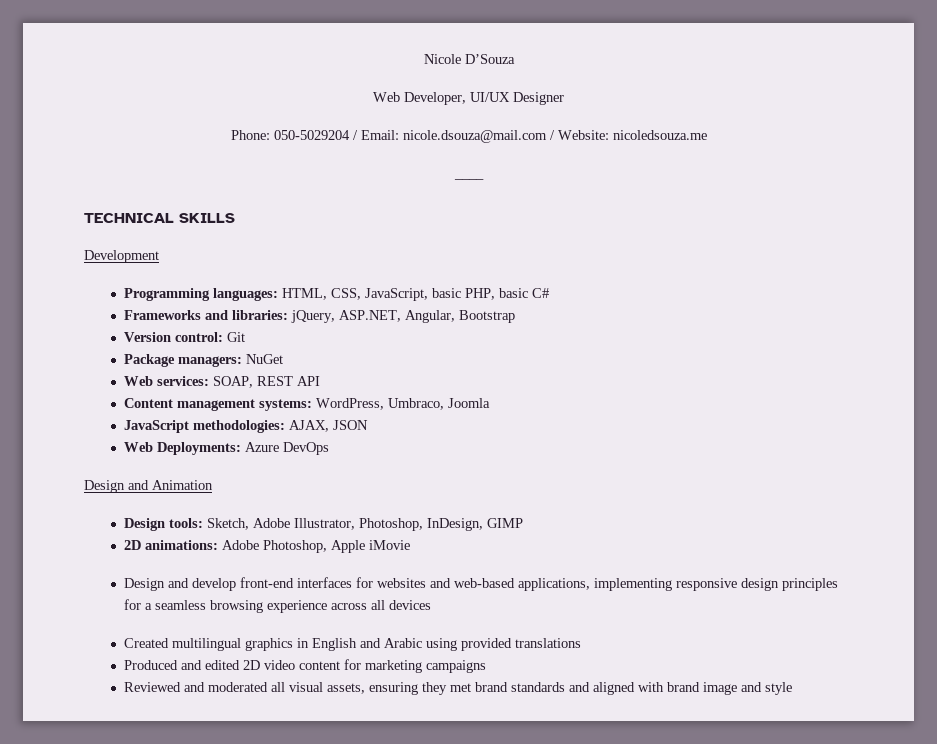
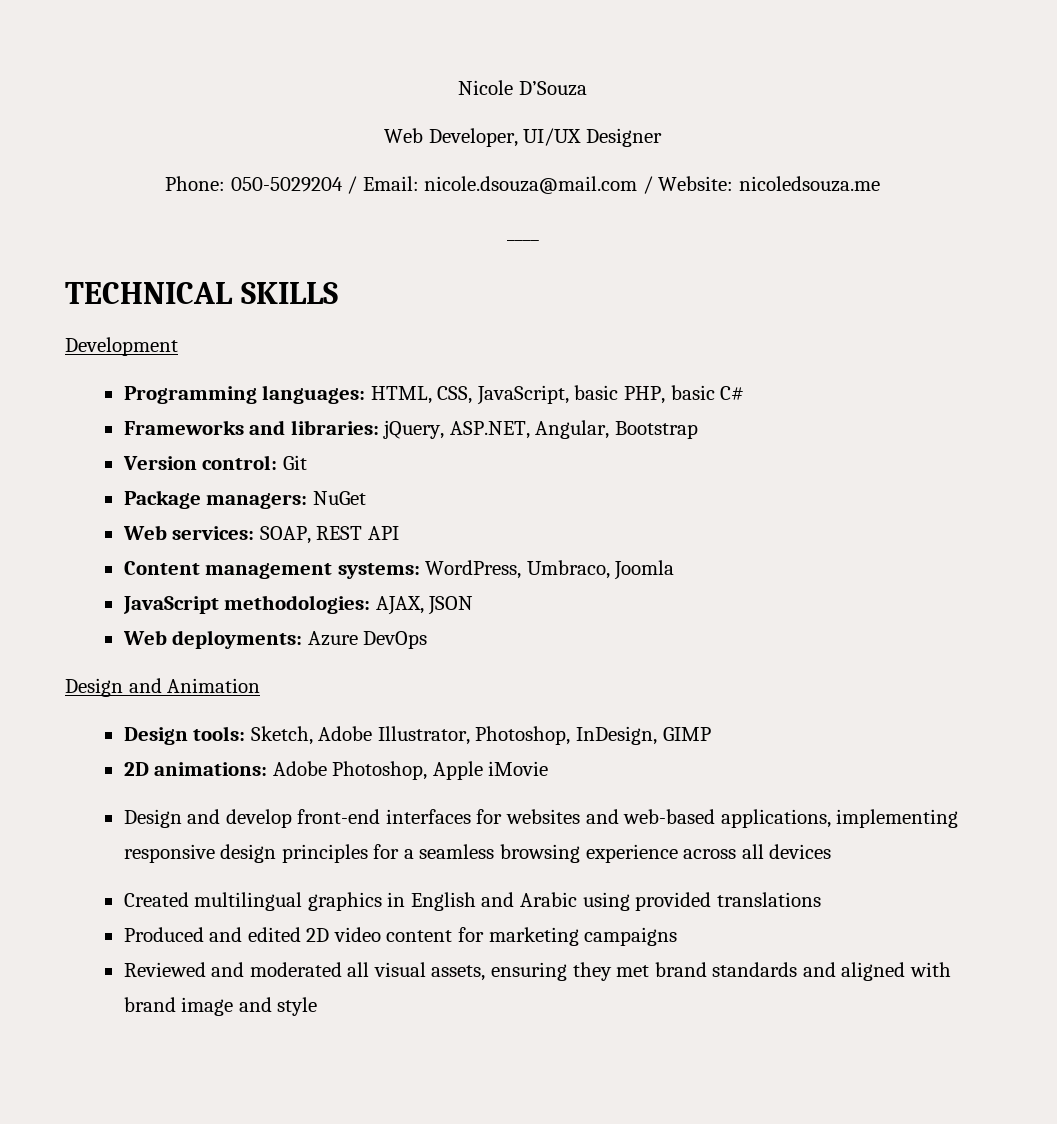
- Web Deployments: Azure DevOps
+ Web deployments: Azure DevOps

